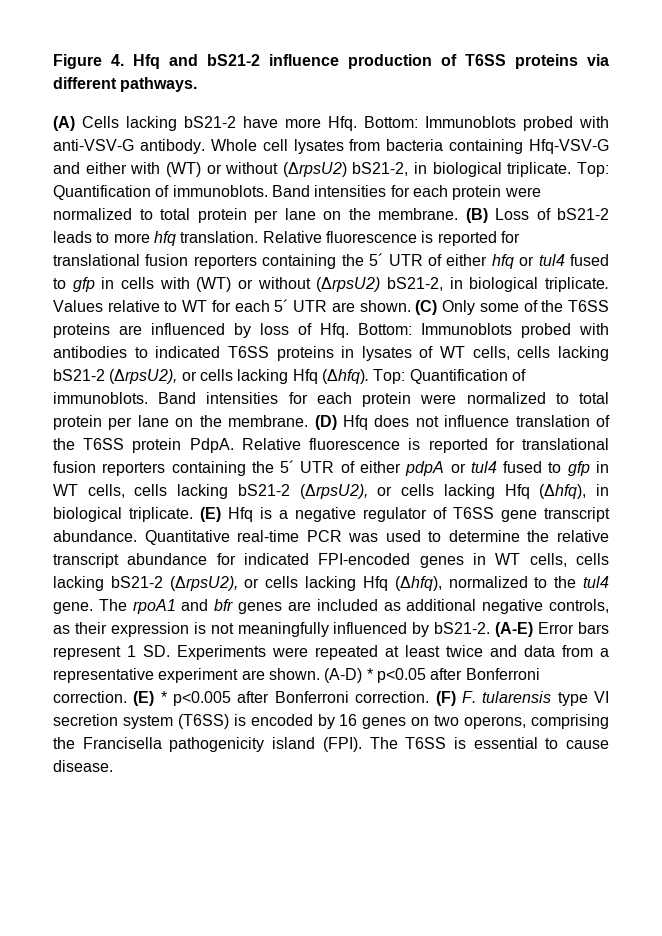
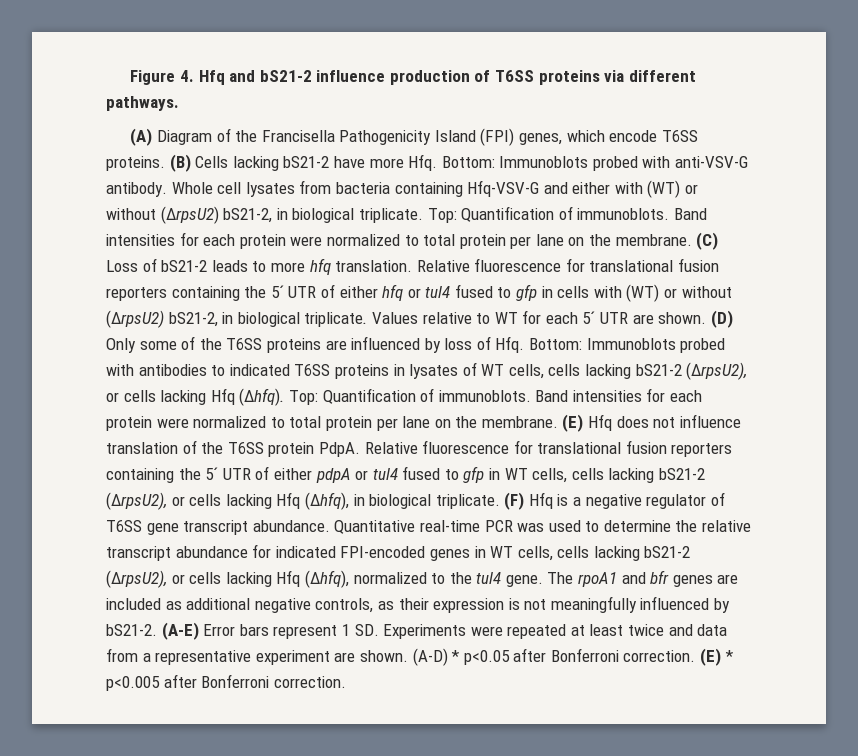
- (A) Cells lacking bS21-2 have more Hfq. Bottom: Immunoblots probed with anti-VSV-G antibody.
+ (A) Diagram of the Francisella Pathogenicity Island (FPI) genes, which encode T6SS proteins. (B) Cells lacking bS21-2 have more Hfq. Bottom: Immunoblots probed with anti-VSV-G antibody.
- (B) Loss of bS21-2 leads to more hfq translation.
+ (C) Loss of bS21-2 leads to more hfq translation.
- Relative fluorescence is reported for translational fusion reporters containing the 5´ UTR of either hfq or tul4 fused to gfp in cells with (WT) or without (ΔrpsU2) bS21-2, in biological triplicate.
+ Relative fluorescence for translational fusion reporters containing the 5´ UTR of either hfq or tul4 fused to gfp in cells with (WT) or without (ΔrpsU2) bS21-2, in biological triplicate.
- (C) Only some of the T6SS proteins are influenced by loss of Hfq. Bottom: Immunoblots probed with antibodies to indicated T6SS proteins in lysates of WT cells, cells lacking bS21-2 (ΔrpsU2), or cells lacking Hfq (Δhfq).
+ (D) Only some of the T6SS proteins are influenced by loss of Hfq. Bottom: Immunoblots probed with antibodies to indicated T6SS proteins in lysates of WT cells, cells lacking bS21-2 (ΔrpsU2), or cells lacking Hfq (Δhfq).
- (D) Hfq does not influence translation of the T6SS protein PdpA.
+ (E) Hfq does not influence translation of the T6SS protein PdpA.
- Relative fluorescence is reported for translational fusion reporters containing the 5´ UTR of either pdpA or tul4 fused to gfp in WT cells, cells lacking bS21-2 (ΔrpsU2), or cells lacking Hfq (Δhfq), in biological triplicate.
+ Relative fluorescence for translational fusion reporters containing the 5´ UTR of either pdpA or tul4 fused to gfp in WT cells, cells lacking bS21-2 (ΔrpsU2), or cells lacking Hfq (Δhfq), in biological triplicate.
- (E) Hfq is a negative regulator of T6SS gene transcript abundance.
+ (F) Hfq is a negative regulator of T6SS gene transcript abundance.
- (F) F. tularensis type VI secretion system (T6SS) is encoded by 16 genes on two operons, comprising the Francisella pathogenicity island (FPI). The T6SS is essential to cause disease.

